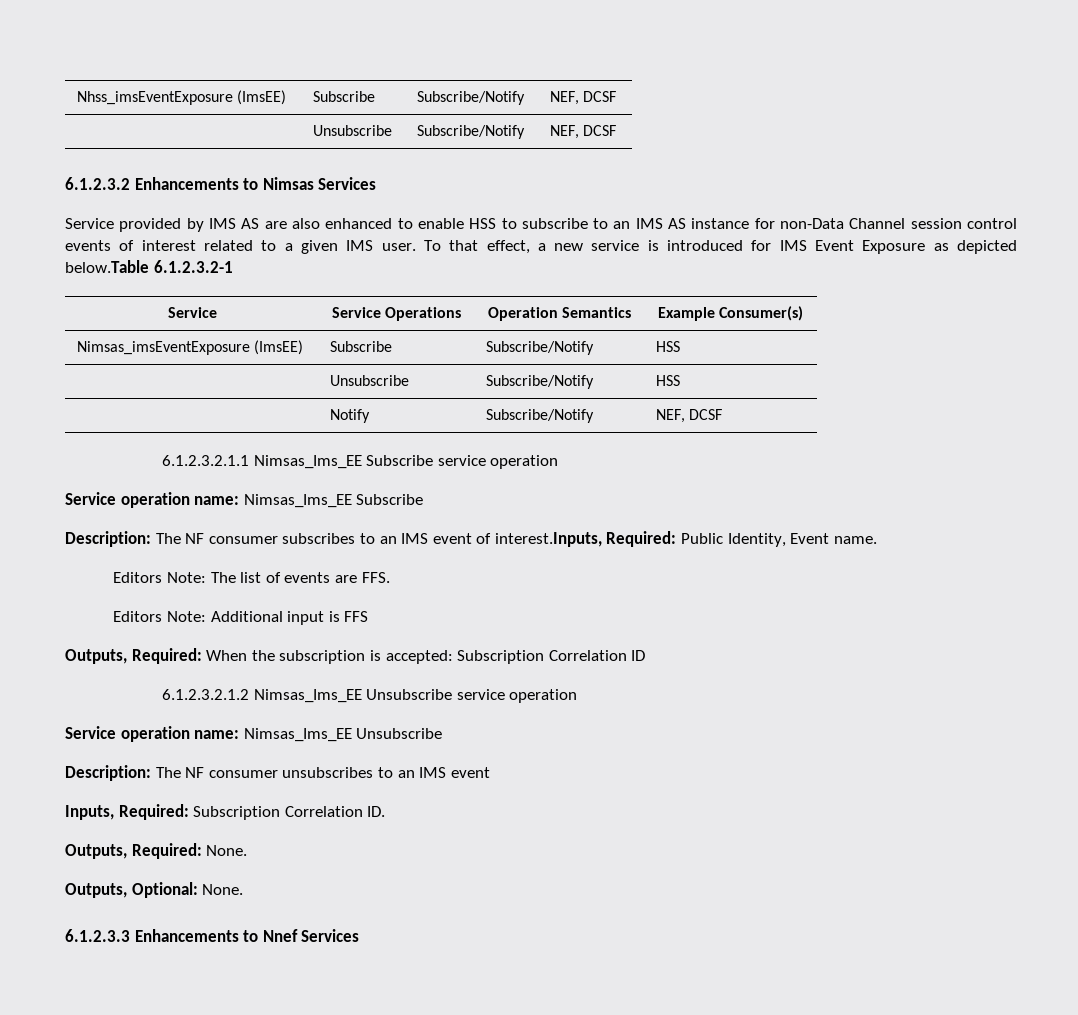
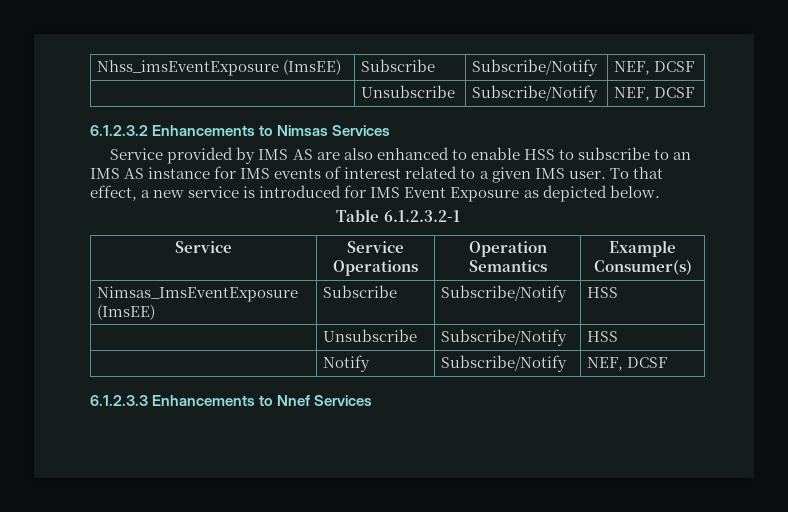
- Service provided by IMS AS are also enhanced to enable HSS to subscribe to an IMS AS instance for non-Data Channel session control events of interest related to a given IMS user.
+ Service provided by IMS AS are also enhanced to enable HSS to subscribe to an IMS AS instance for IMS events of interest related to a given IMS user.
- To that effect, a new service is introduced for IMS Event Exposure as depicted below.Table 6.1.2.3.2-1
+ To that effect, a new service is introduced for IMS Event Exposure as depicted below.
+ Table 6.1.2.3.2-1
- Nimsas_imsEventExposure (ImsEE) | Subscribe | Subscribe/Notify | HSS
+ Nimsas_ImsEventExposure (ImsEE) | Subscribe | Subscribe/Notify | HSS
- 6.1.2.3.2.1.1 Nimsas_Ims_EE Subscribe service operation
- Service operation name: Nimsas_Ims_EE Subscribe
- Description: The NF consumer subscribes to an IMS event of interest.Inputs, Required: Public Identity, Event name.
- Editors Note: The list of events are FFS.
- Editors Note: Additional input is FFS
- Outputs, Required: When the subscription is accepted: Subscription Correlation ID
- 6.1.2.3.2.1.2 Nimsas_Ims_EE Unsubscribe service operation
- Service operation name: Nimsas_Ims_EE Unsubscribe
- Description: The NF consumer unsubscribes to an IMS event
- Inputs, Required: Subscription Correlation ID.
- Outputs, Required: None.
- Outputs, Optional: None.

